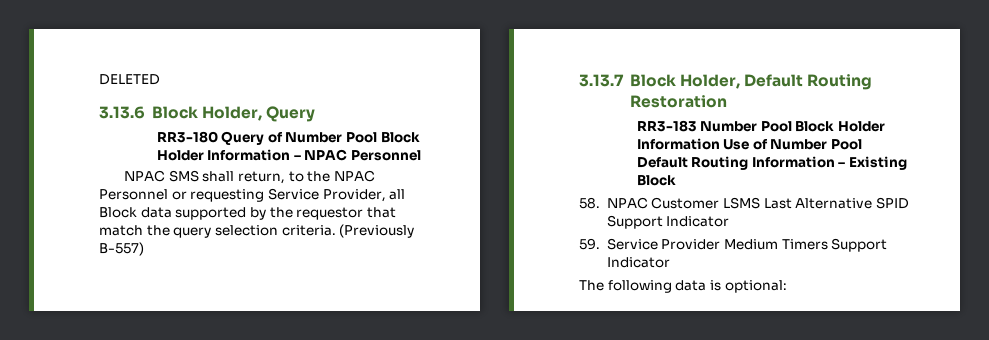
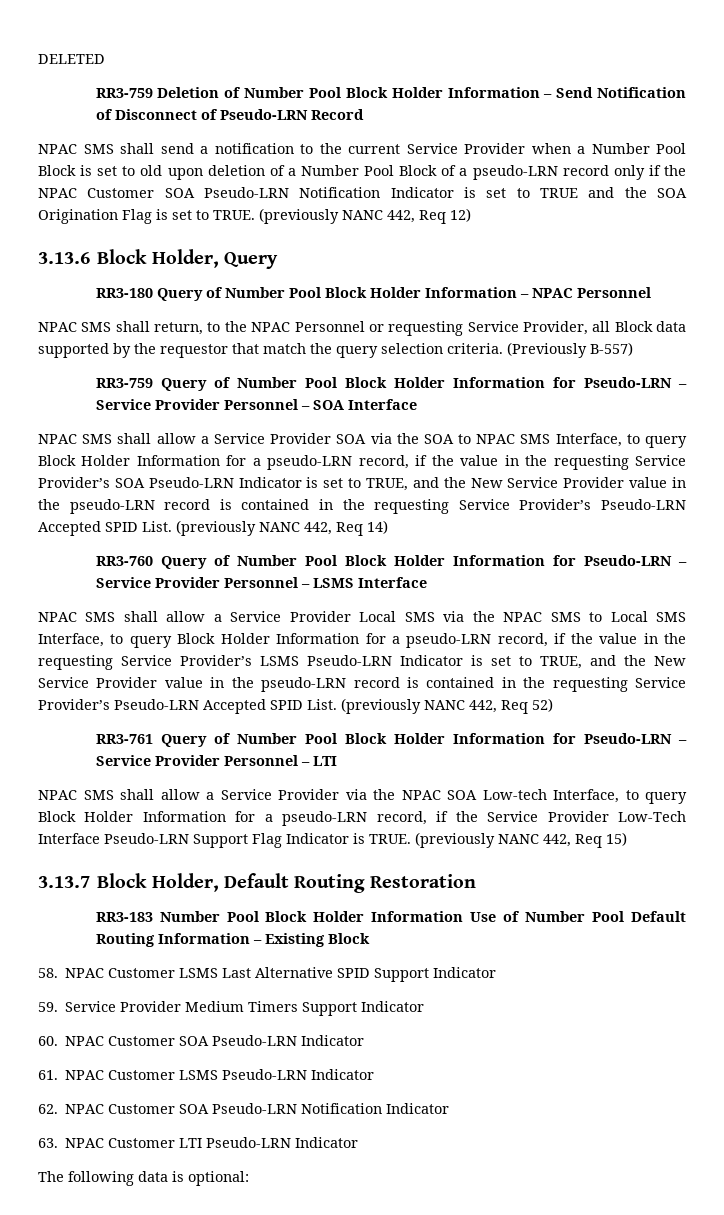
+ RR3-759 Deletion of Number Pool Block Holder Information – Send Notification of Disconnect of Pseudo-LRN Record
+ NPAC SMS shall send a notification to the current Service Provider when a Number Pool Block is set to old upon deletion of a Number Pool Block of a pseudo-LRN record only if the NPAC Customer SOA Pseudo-LRN Notification Indicator is set to TRUE and the SOA Origination Flag is set to TRUE. (previously NANC 442, Req 12)
+ RR3-759 Query of Number Pool Block Holder Information for Pseudo-LRN – Service Provider Personnel – SOA Interface
+ NPAC SMS shall allow a Service Provider SOA via the SOA to NPAC SMS Interface, to query Block Holder Information for a pseudo-LRN record, if the value in the requesting Service Provider’s SOA Pseudo-LRN Indicator is set to TRUE, and the New Service Provider value in the pseudo-LRN record is contained in the requesting Service Provider’s Pseudo-LRN Accepted SPID List. (previously NANC 442, Req 14)
+ RR3-760 Query of Number Pool Block Holder Information for Pseudo-LRN – Service Provider Personnel – LSMS Interface
+ NPAC SMS shall allow a Service Provider Local SMS via the NPAC SMS to Local SMS Interface, to query Block Holder Information for a pseudo-LRN record, if the value in the requesting Service Provider’s LSMS Pseudo-LRN Indicator is set to TRUE, and the New Service Provider value in the pseudo-LRN record is contained in the requesting Service Provider’s Pseudo-LRN Accepted SPID List. (previously NANC 442, Req 52)
+ RR3-761 Query of Number Pool Block Holder Information for Pseudo-LRN – Service Provider Personnel – LTI
+ NPAC SMS shall allow a Service Provider via the NPAC SOA Low-tech Interface, to query Block Holder Information for a pseudo-LRN record, if the Service Provider Low-Tech Interface Pseudo-LRN Support Flag Indicator is TRUE. (previously NANC 442, Req 15)
+ 60. NPAC Customer SOA Pseudo-LRN Indicator
+ 61. NPAC Customer LSMS Pseudo-LRN Indicator
+ 62. NPAC Customer SOA Pseudo-LRN Notification Indicator
+ 63. NPAC Customer LTI Pseudo-LRN Indicator

